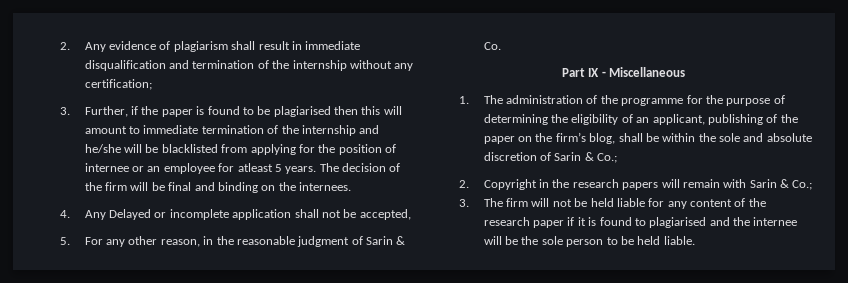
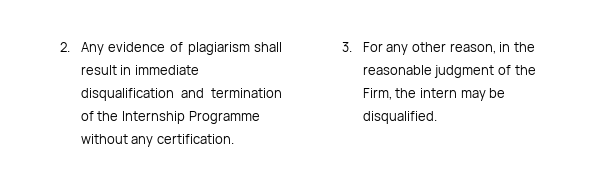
- 2. Any evidence of plagiarism shall result in immediate disqualification and termination of the internship without any certification;
- 3. Further, if the paper is found to be plagiarised then this will amount to immediate termination of the internship and he/she will be blacklisted from applying for the position of internee or an employee for atleast 5 years. The decision of the firm will be final and binding on the internees.
- 4. Any Delayed or incomplete application shall not be accepted,
- 5. For any other reason, in the reasonable judgment of Sarin & Co.
- Part IX - Miscellaneous
- 1. The administration of the programme for the purpose of determining the eligibility of an applicant, publishing of the paper on the firm’s blog, shall be within the sole and absolute discretion of Sarin & Co.;
- 2. Copyright in the research papers will remain with Sarin & Co.;
- 3. The firm will not be held liable for any content of the research paper if it is found to plagiarised and the internee will be the sole person to be held liable.
+ 2. Any evidence of plagiarism shall result in immediate disqualification and termination of the Internship Programme without any certification.
+ 3. For any other reason, in the reasonable judgment of the Firm, the intern may be disqualified.

